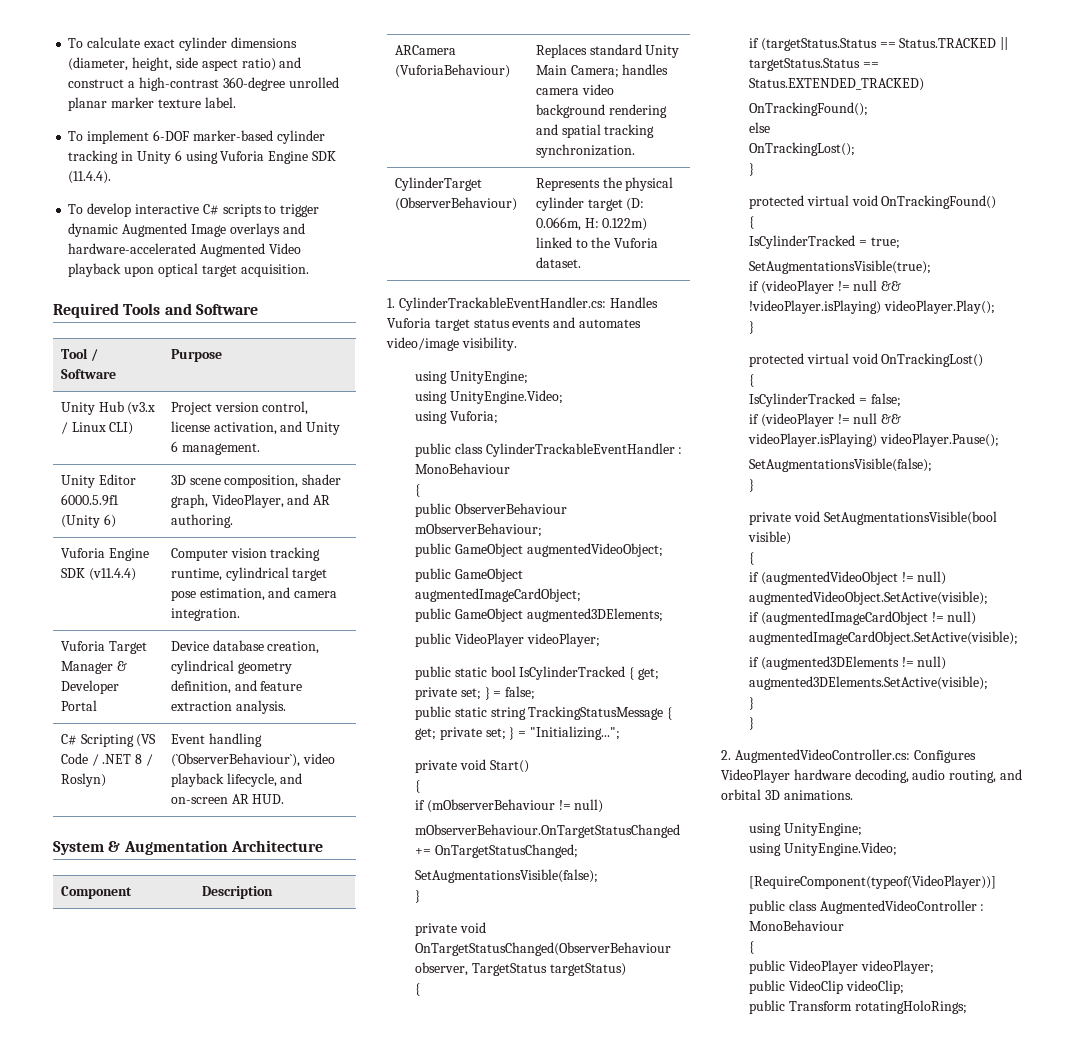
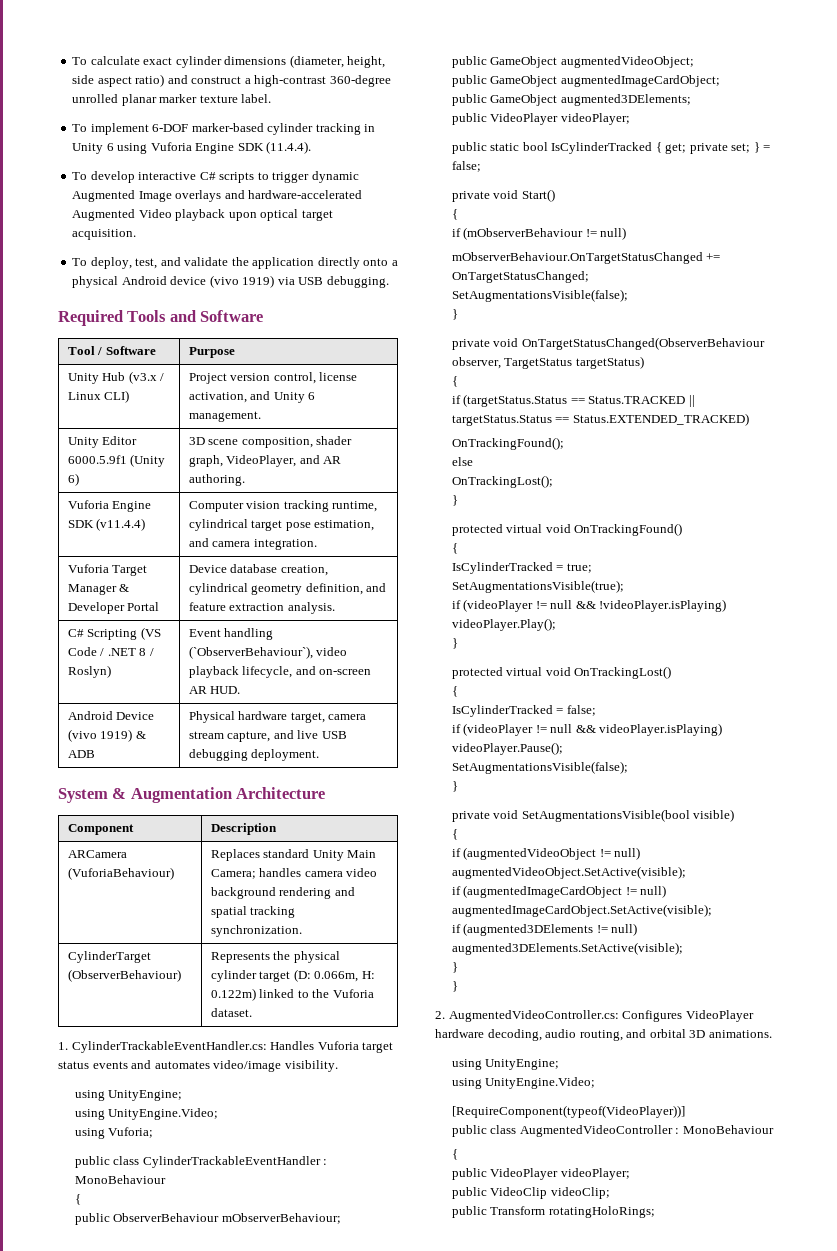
+ To deploy, test, and validate the application directly onto a physical Android device (vivo 1919) via USB debugging.
+ Android Device (vivo 1919) & ADB | Physical hardware target, camera stream capture, and live USB debugging deployment.
- public static string TrackingStatusMessage { get; private set; } = "Initializing...";

